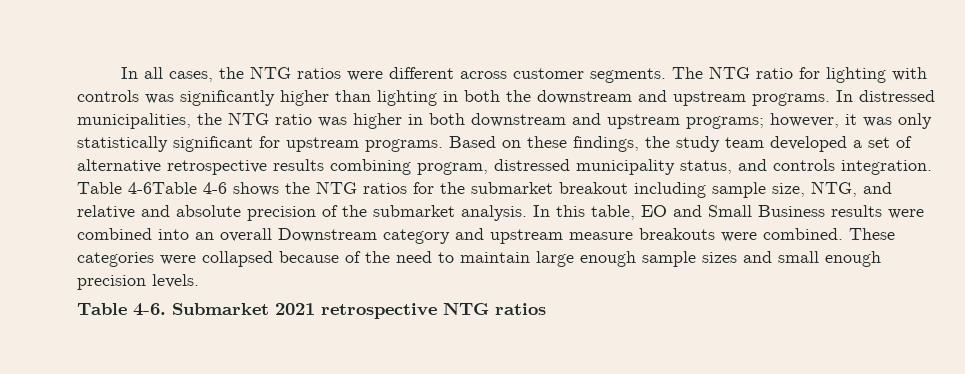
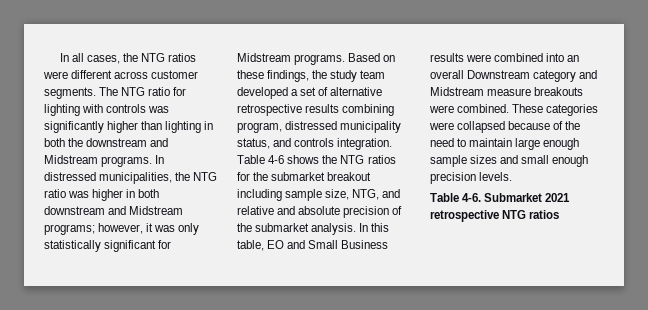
- The NTG ratio for lighting with controls was significantly higher than lighting in both the downstream and upstream programs.
+ The NTG ratio for lighting with controls was significantly higher than lighting in both the downstream and Midstream programs.
- In distressed municipalities, the NTG ratio was higher in both downstream and upstream programs; however, it was only statistically significant for upstream programs.
+ In distressed municipalities, the NTG ratio was higher in both downstream and Midstream programs; however, it was only statistically significant for Midstream programs.
- Table 4-6Table 4-6 shows the NTG ratios for the submarket breakout including sample size, NTG, and relative and absolute precision of the submarket analysis.
+ Table 4-6 shows the NTG ratios for the submarket breakout including sample size, NTG, and relative and absolute precision of the submarket analysis.
- In this table, EO and Small Business results were combined into an overall Downstream category and upstream measure breakouts were combined.
+ In this table, EO and Small Business results were combined into an overall Downstream category and Midstream measure breakouts were combined.

